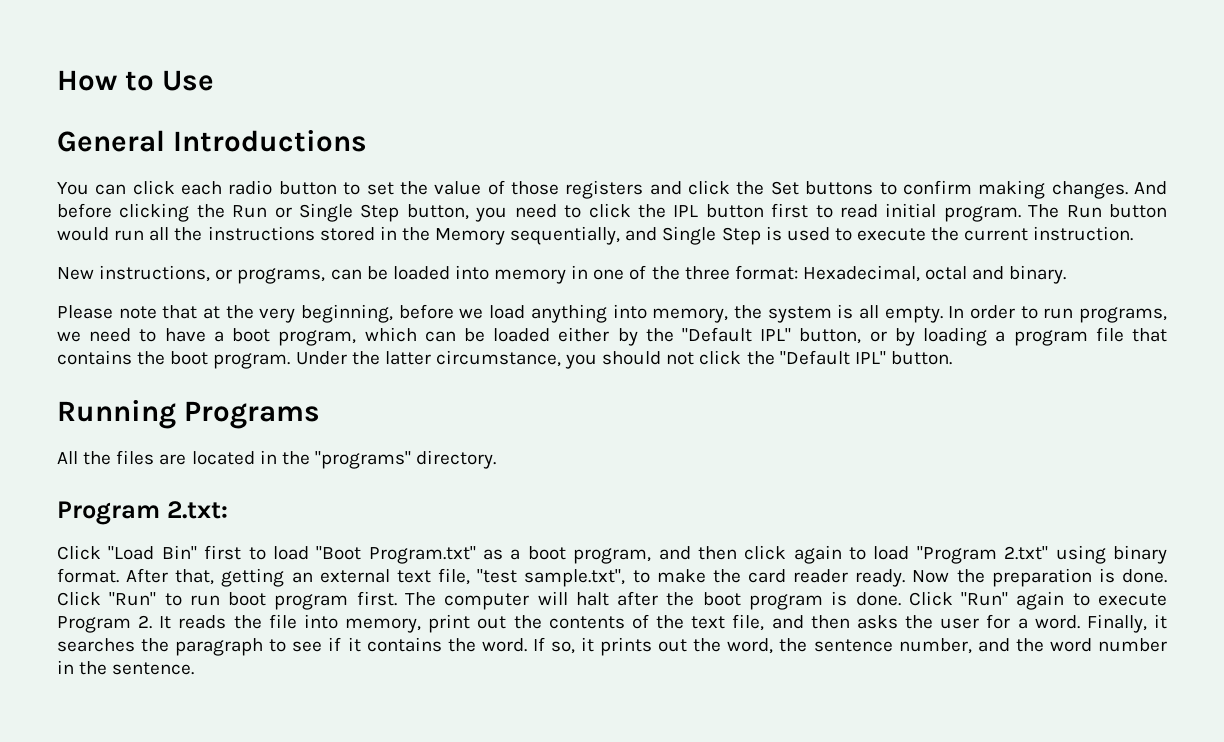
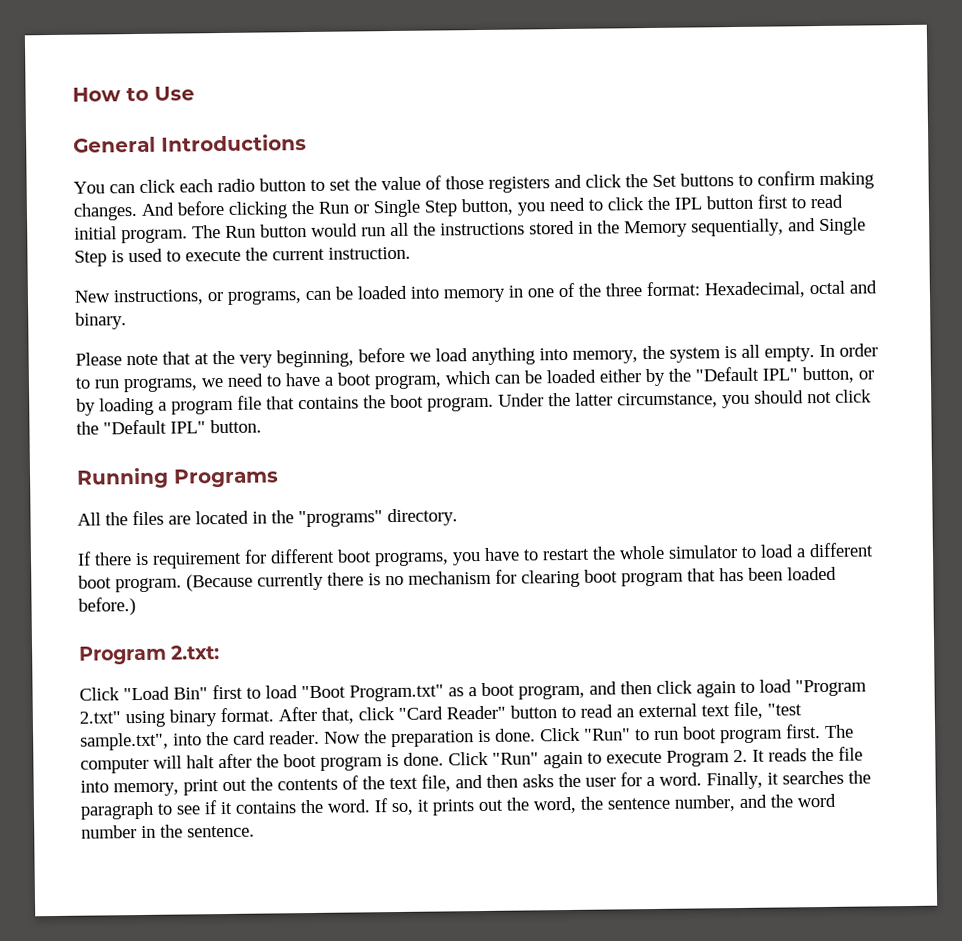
+ If there is requirement for different boot programs, you have to restart the whole simulator to load a different boot program. (Because currently there is no mechanism for clearing boot program that has been loaded before.)
- After that, getting an external text file, "test sample.txt", to make the card reader ready.
+ After that, click "Card Reader" button to read an external text file, "test sample.txt", into the card reader.

